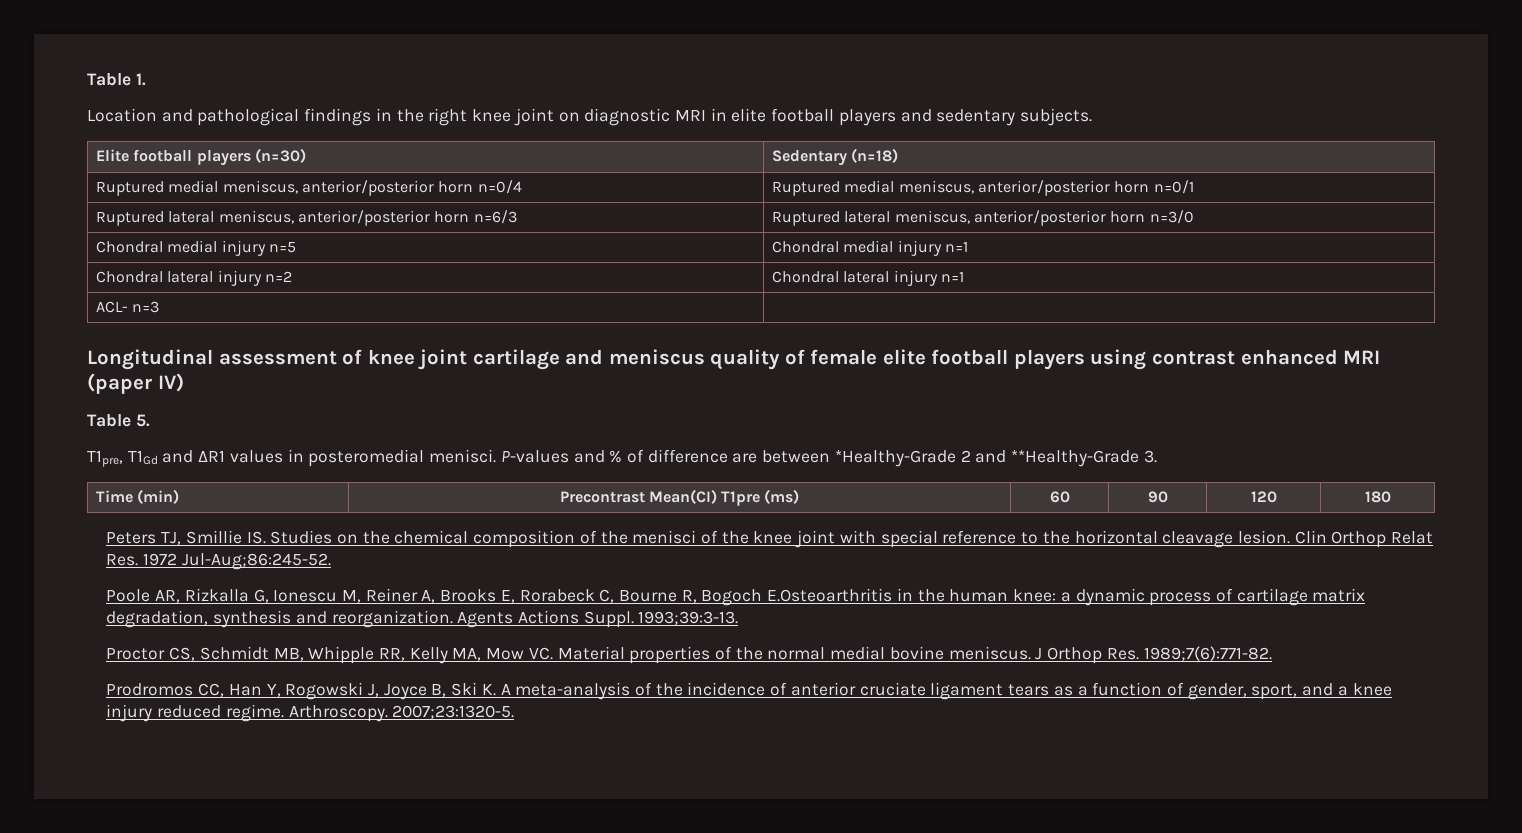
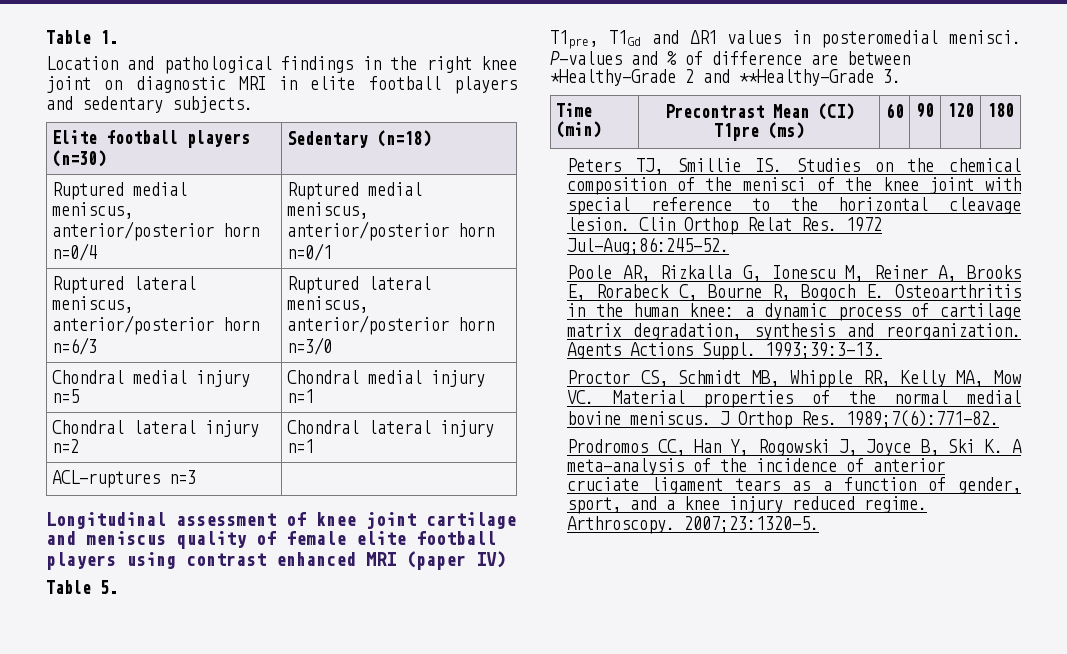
- ACL- n=3 |
+ ACL-ruptures n=3 |
- Time (min) | Precontrast Mean(CI) T1pre (ms) | 60 | 90 | 120 | 180
+ Time (min) | Precontrast Mean (CI) T1pre (ms) | 60 | 90 | 120 | 180
- Poole AR, Rizkalla G, Ionescu M, Reiner A, Brooks E, Rorabeck C, Bourne R, Bogoch E.Osteoarthritis in the human knee: a dynamic process of cartilage matrix degradation, synthesis and reorganization.
+ Poole AR, Rizkalla G, Ionescu M, Reiner A, Brooks E, Rorabeck C, Bourne R, Bogoch E. Osteoarthritis in the human knee: a dynamic process of cartilage matrix degradation, synthesis and reorganization.

